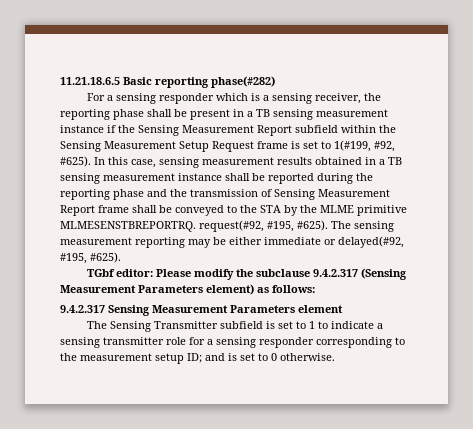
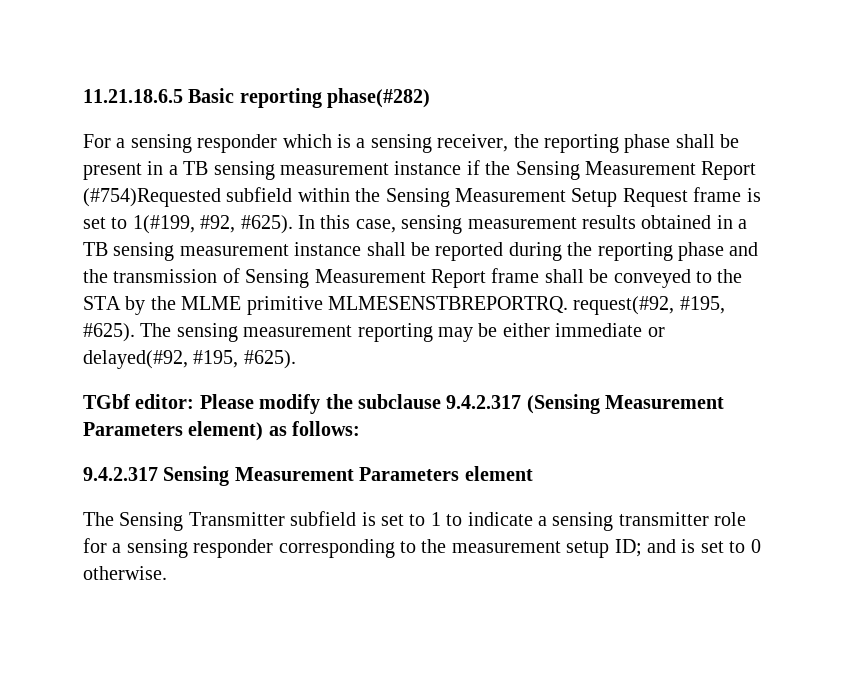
- For a sensing responder which is a sensing receiver, the reporting phase shall be present in a TB sensing measurement instance if the Sensing Measurement Report subfield within the Sensing Measurement Setup Request frame is set to 1(#199, #92, #625).
+ For a sensing responder which is a sensing receiver, the reporting phase shall be present in a TB sensing measurement instance if the Sensing Measurement Report (#754)Requested subfield within the Sensing Measurement Setup Request frame is set to 1(#199, #92, #625).

